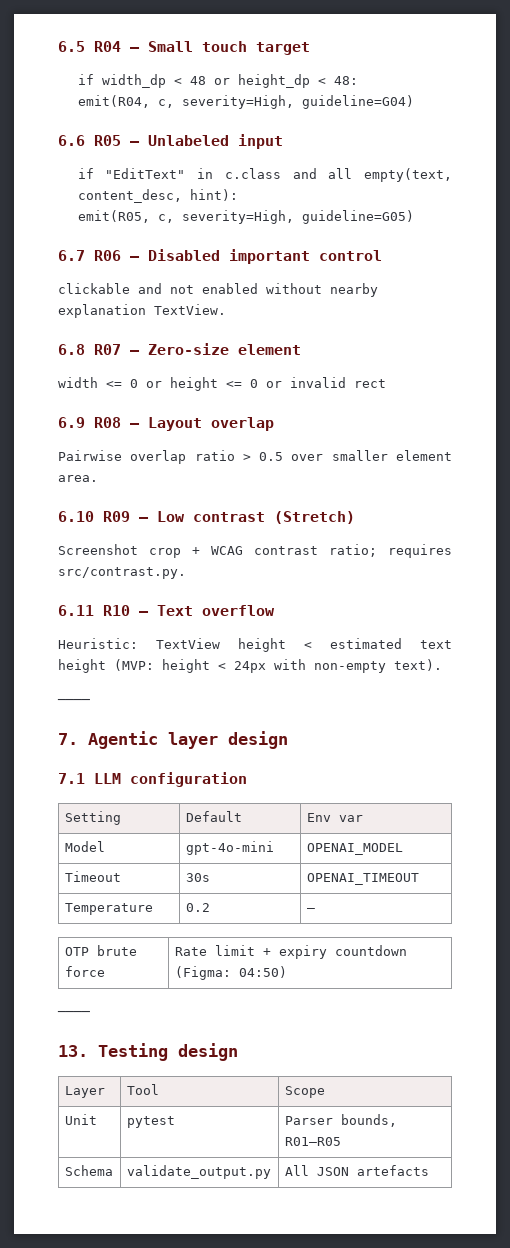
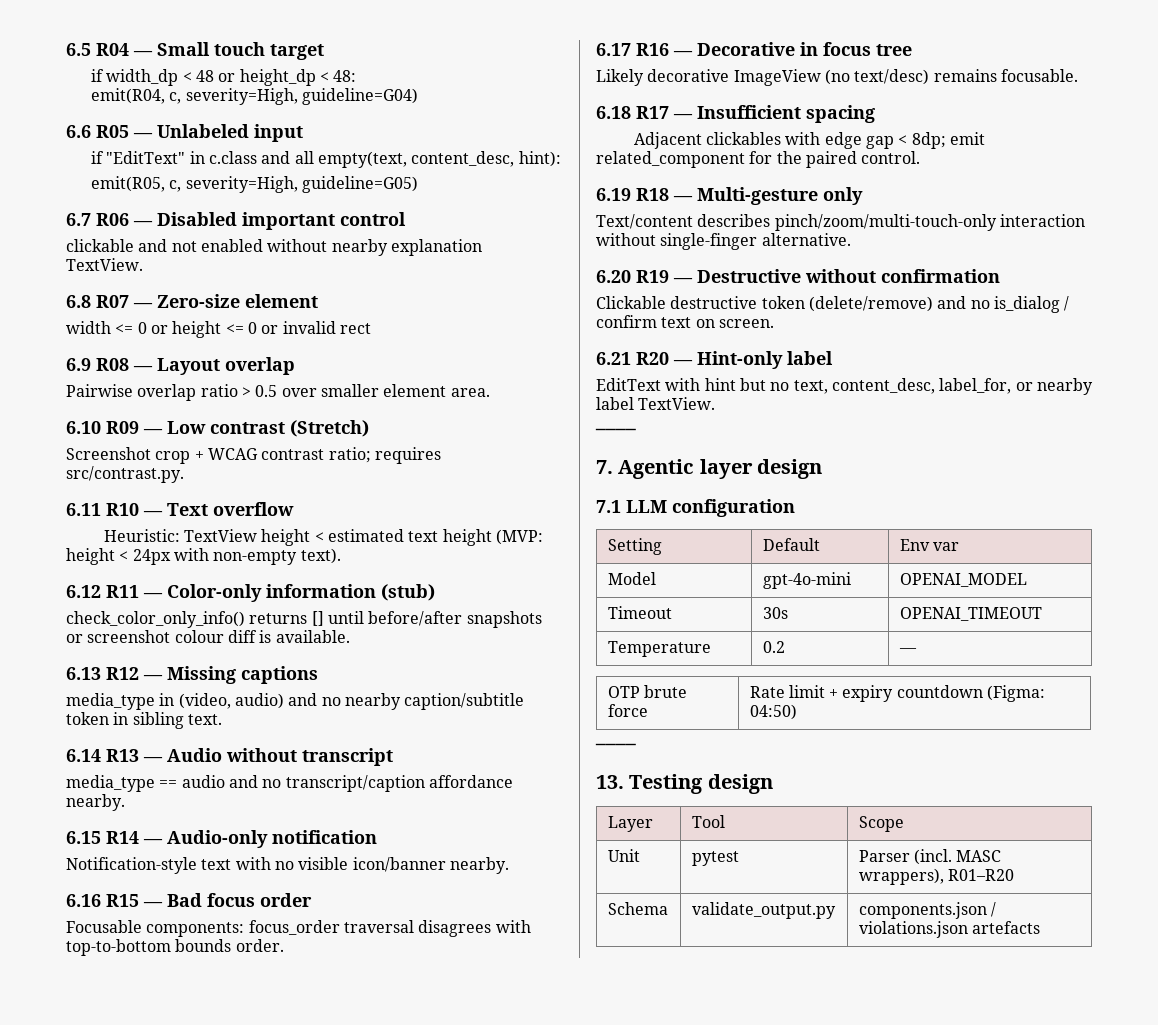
+ 6.12 R11 — Color-only information (stub)
+ check_color_only_info() returns [] until before/after snapshots or screenshot colour diff is available.
+ 6.13 R12 — Missing captions
+ media_type in (video, audio) and no nearby caption/subtitle token in sibling text.
+ 6.14 R13 — Audio without transcript
+ media_type == audio and no transcript/caption affordance nearby.
+ 6.15 R14 — Audio-only notification
+ Notification-style text with no visible icon/banner nearby.
+ 6.16 R15 — Bad focus order
+ Focusable components: focus_order traversal disagrees with top-to-bottom bounds order.
+ 6.17 R16 — Decorative in focus tree
+ Likely decorative ImageView (no text/desc) remains focusable.
+ 6.18 R17 — Insufficient spacing
+ Adjacent clickables with edge gap < 8dp; emit related_component for the paired control.
+ 6.19 R18 — Multi-gesture only
+ Text/content describes pinch/zoom/multi-touch-only interaction without single-finger alternative.
+ 6.20 R19 — Destructive without confirmation
+ Clickable destructive token (delete/remove) and no is_dialog / confirm text on screen.
+ 6.21 R20 — Hint-only label
+ EditText with hint but no text, content_desc, label_for, or nearby label TextView.
- Unit | pytest | Parser bounds, R01–R05
+ Unit | pytest | Parser (incl. MASC wrappers), R01–R20
- Schema | validate_output.py | All JSON artefacts
+ Schema | validate_output.py | components.json / violations.json artefacts

